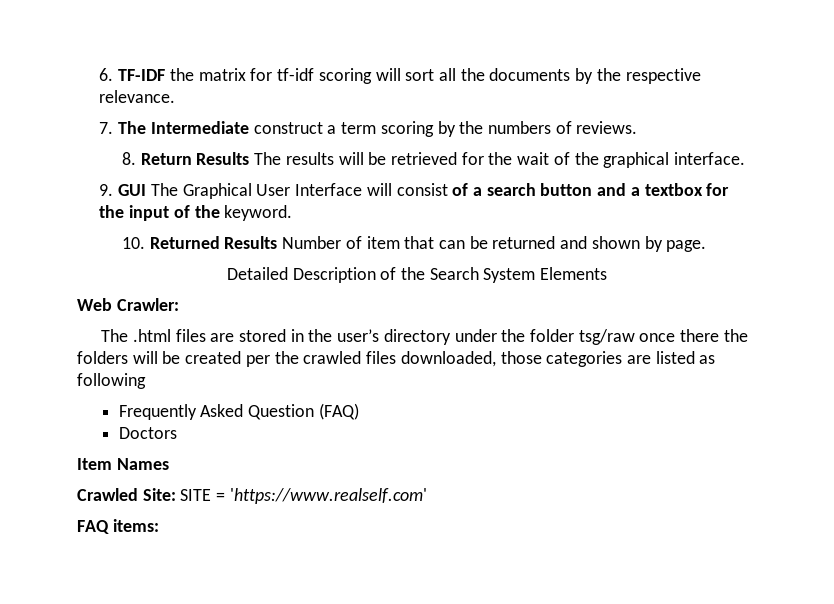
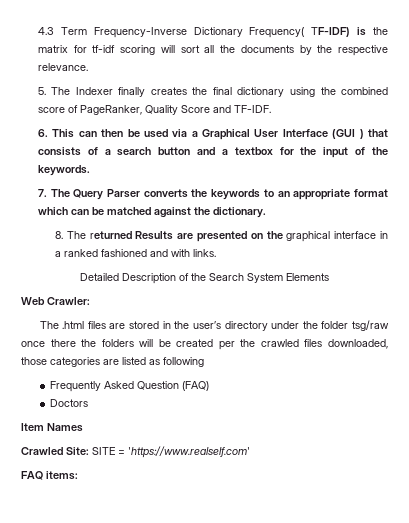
- 6. TF-IDF the matrix for tf-idf scoring will sort all the documents by the respective relevance.
+ 4.3 Term Frequency-Inverse Dictionary Frequency( TF-IDF) is the matrix for tf-idf scoring will sort all the documents by the respective relevance.
- 7. The Intermediate construct a term scoring by the numbers of reviews.
- 8. Return Results The results will be retrieved for the wait of the graphical interface.
- 9. GUI The Graphical User Interface will consist of a search button and a textbox for the input of the keyword.
- 10. Returned Results Number of item that can be returned and shown by page.
+ 5. The Indexer finally creates the final dictionary using the combined score of PageRanker, Quality Score and TF-IDF.
+ 6. This can then be used via a Graphical User Interface (GUI ) that consists of a search button and a textbox for the input of the keywords.
+ 7. The Query Parser converts the keywords to an appropriate format which can be matched against the dictionary.
+ 8. The returned Results are presented on the graphical interface in a ranked fashioned and with links.

